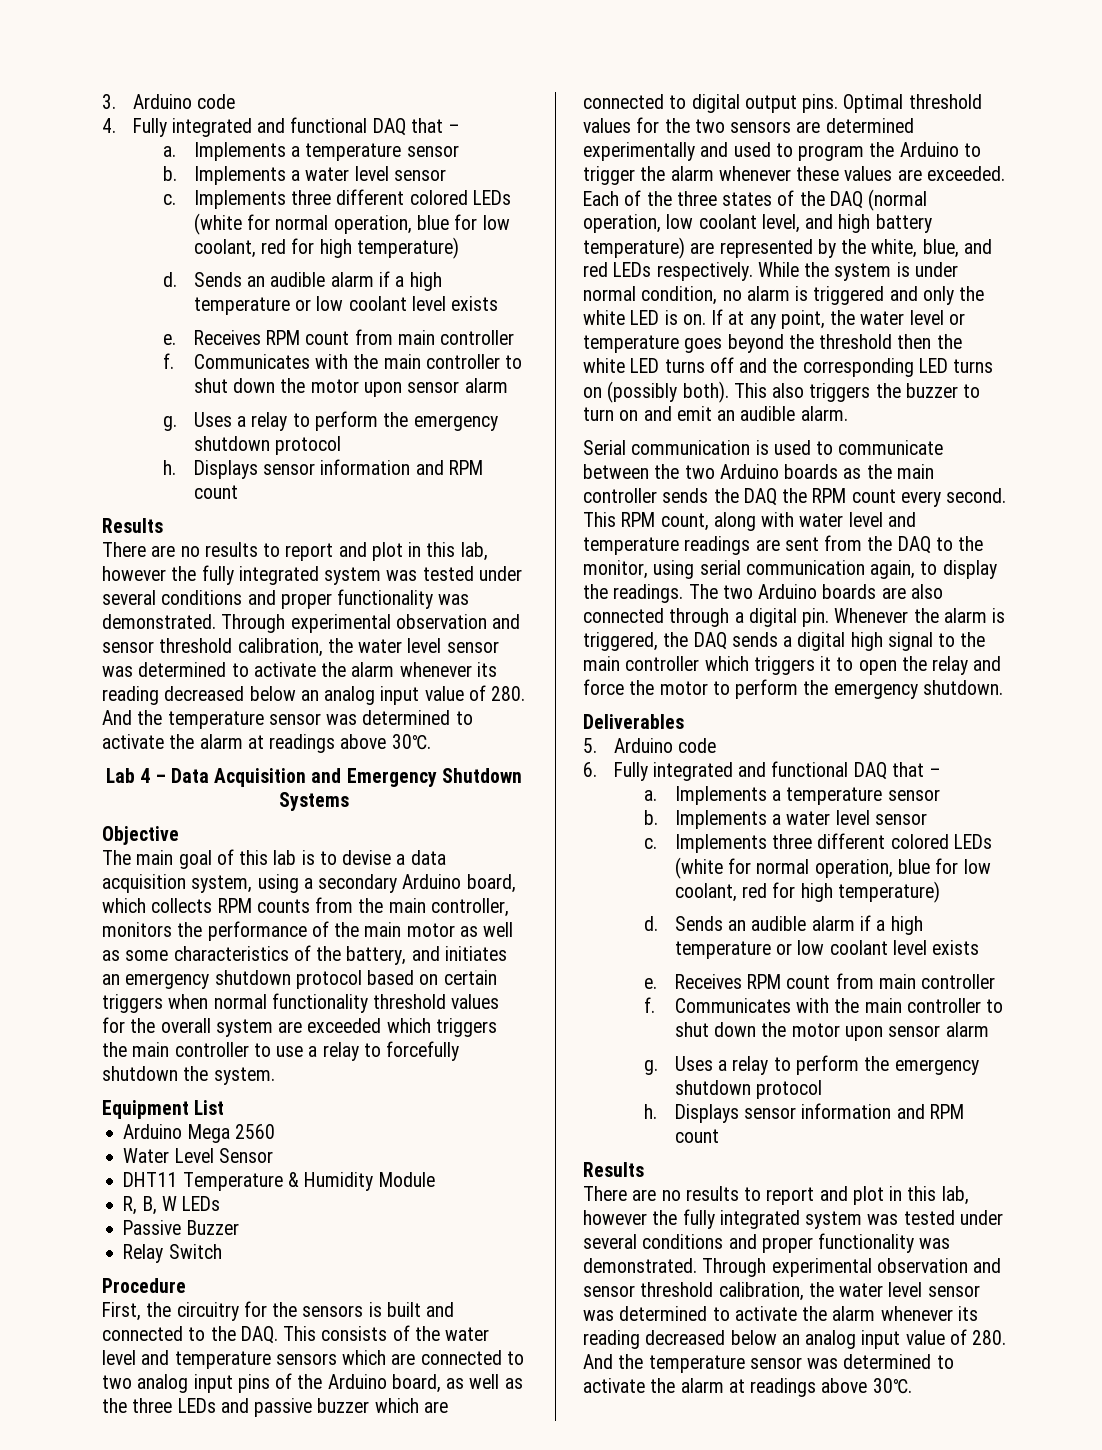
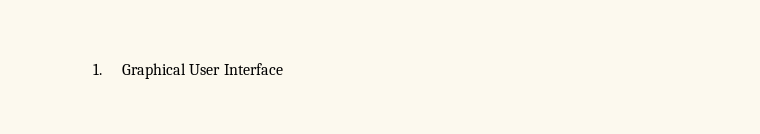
- 3. Arduino code
- 4. Fully integrated and functional DAQ that –
- a. Implements a temperature sensor
- b. Implements a water level sensor
- c. Implements three different colored LEDs (white for normal operation, blue for low coolant, red for high temperature)
- d. Sends an audible alarm if a high temperature or low coolant level exists
- e. Receives RPM count from main controller
- f. Communicates with the main controller to shut down the motor upon sensor alarm
- g. Uses a relay to perform the emergency shutdown protocol
- h. Displays sensor information and RPM count
- Results
- There are no results to report and plot in this lab, however the fully integrated system was tested under several conditions and proper functionality was demonstrated. Through experimental observation and sensor threshold calibration, the water level sensor was determined to activate the alarm whenever its reading decreased below an analog input value of 280. And the temperature sensor was determined to activate the alarm at readings above 30℃.
- Lab 4 – Data Acquisition and Emergency Shutdown Systems
- Objective
- The main goal of this lab is to devise a data acquisition system, using a secondary Arduino board, which collects RPM counts from the main controller, monitors the performance of the main motor as well as some characteristics of the battery, and initiates an emergency shutdown protocol based on certain triggers when normal functionality threshold values for the overall system are exceeded which triggers the main controller to use a relay to forcefully shutdown the system.
- Equipment List
- Arduino Mega 2560
- Water Level Sensor
- DHT11 Temperature & Humidity Module
- R, B, W LEDs
- Passive Buzzer
- Relay Switch
- Procedure
- First, the circuitry for the sensors is built and connected to the DAQ. This consists of the water level and temperature sensors which are connected to two analog input pins of the Arduino board, as well as the three LEDs and passive buzzer which are connected to digital output pins. Optimal threshold values for the two sensors are determined experimentally and used to program the Arduino to trigger the alarm whenever these values are exceeded. Each of the three states of the DAQ (normal operation, low coolant level, and high battery temperature) are represented by the white, blue, and red LEDs respectively. While the system is under normal condition, no alarm is triggered and only the white LED is on. If at any point, the water level or temperature goes beyond the threshold then the white LED turns off and the corresponding LED turns on (possibly both). This also triggers the buzzer to turn on and emit an audible alarm.
- Serial communication is used to communicate between the two Arduino boards as the main controller sends the DAQ the RPM count every second. This RPM count, along with water level and temperature readings are sent from the DAQ to the monitor, using serial communication again, to display the readings. The two Arduino boards are also connected through a digital pin. Whenever the alarm is triggered, the DAQ sends a digital high signal to the main controller which triggers it to open the relay and force the motor to perform the emergency shutdown.
- Deliverables
- 5. Arduino code
- 6. Fully integrated and functional DAQ that –
- a. Implements a temperature sensor
- b. Implements a water level sensor
- c. Implements three different colored LEDs (white for normal operation, blue for low coolant, red for high temperature)
- d. Sends an audible alarm if a high temperature or low coolant level exists
- e. Receives RPM count from main controller
- f. Communicates with the main controller to shut down the motor upon sensor alarm
- g. Uses a relay to perform the emergency shutdown protocol
- h. Displays sensor information and RPM count
- Results
- There are no results to report and plot in this lab, however the fully integrated system was tested under several conditions and proper functionality was demonstrated. Through experimental observation and sensor threshold calibration, the water level sensor was determined to activate the alarm whenever its reading decreased below an analog input value of 280. And the temperature sensor was determined to activate the alarm at readings above 30℃.
+ 1. Graphical User Interface

